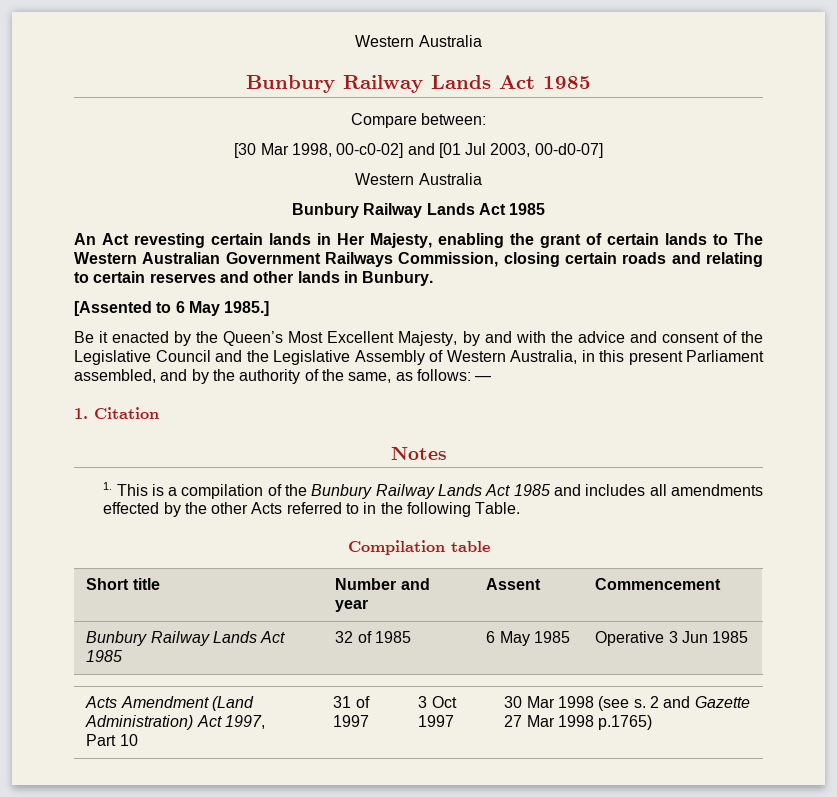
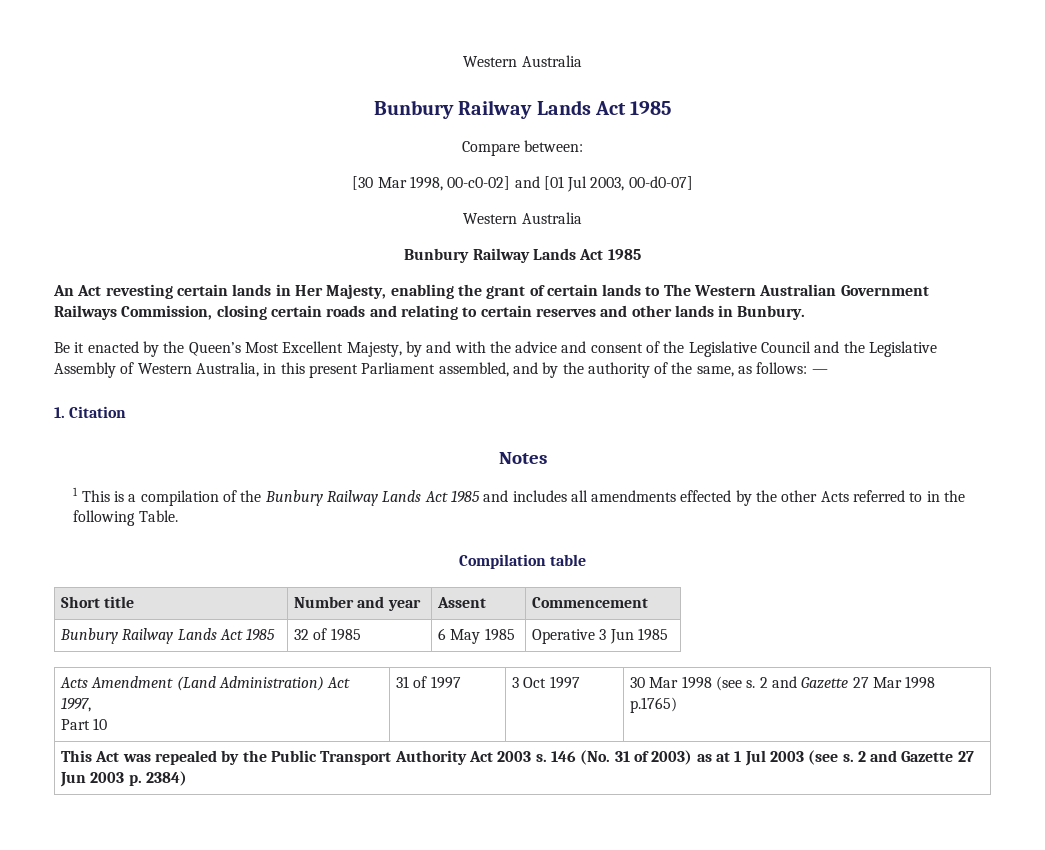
- [Assented to 6 May 1985.]
- 1. This is a compilation of the Bunbury Railway Lands Act 1985 and includes all amendments effected by the other Acts referred to in the following Table.
+ 1 This is a compilation of the Bunbury Railway Lands Act 1985 and includes all amendments effected by the other Acts referred to in the following Table.
+ This Act was repealed by the Public Transport Authority Act 2003 s. 146 (No. 31 of 2003) as at 1 Jul 2003 (see s. 2 and Gazette 27 Jun 2003 p. 2384)

